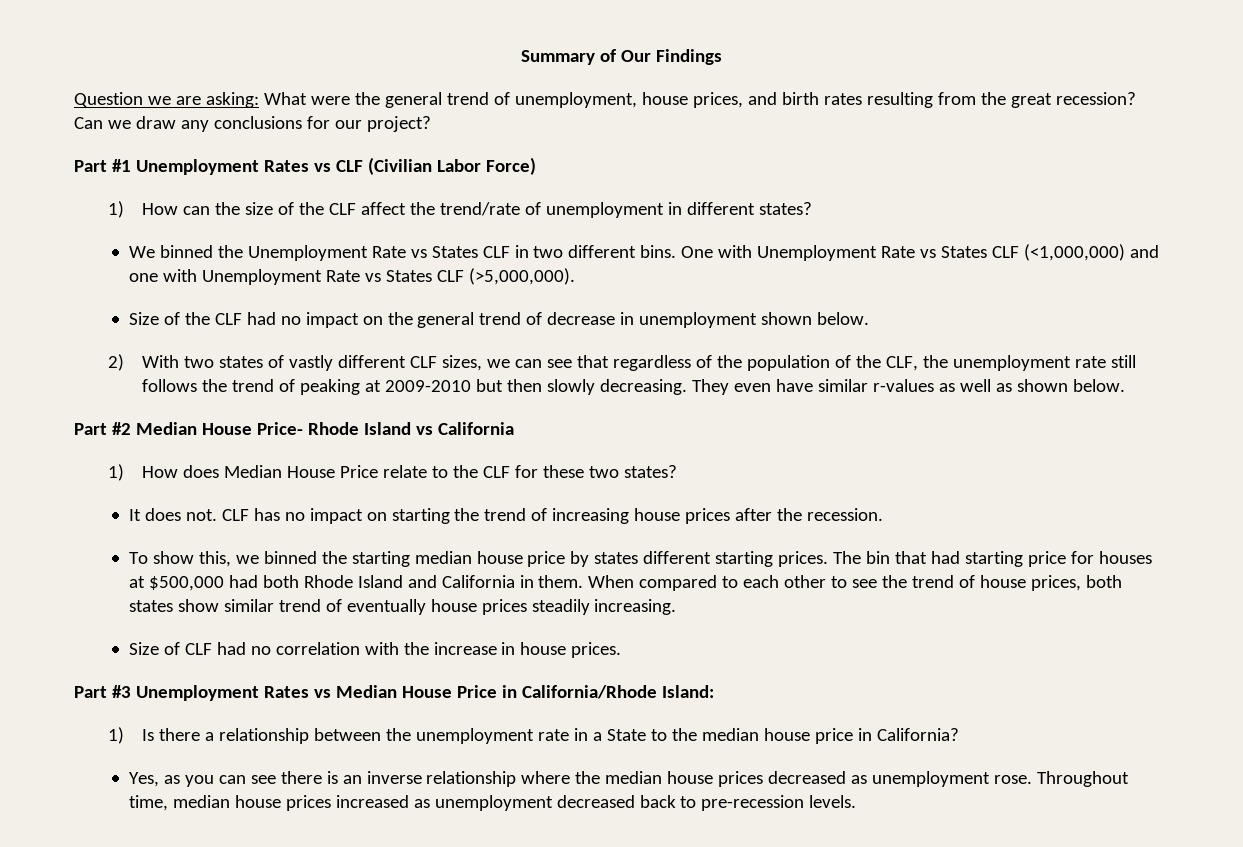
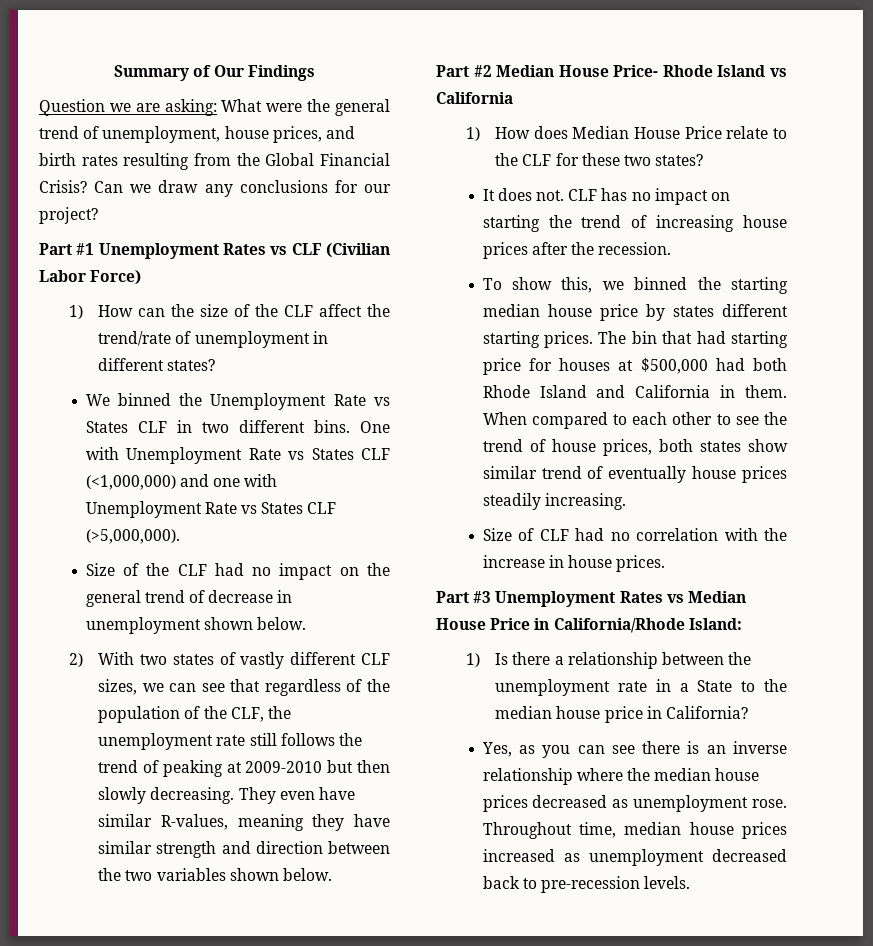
- Question we are asking: What were the general trend of unemployment, house prices, and birth rates resulting from the great recession?
+ Question we are asking: What were the general trend of unemployment, house prices, and birth rates resulting from the Global Financial Crisis?
- They even have similar r-values as well as shown below.
+ They even have similar R-values, meaning they have similar strength and direction between the two variables shown below.

